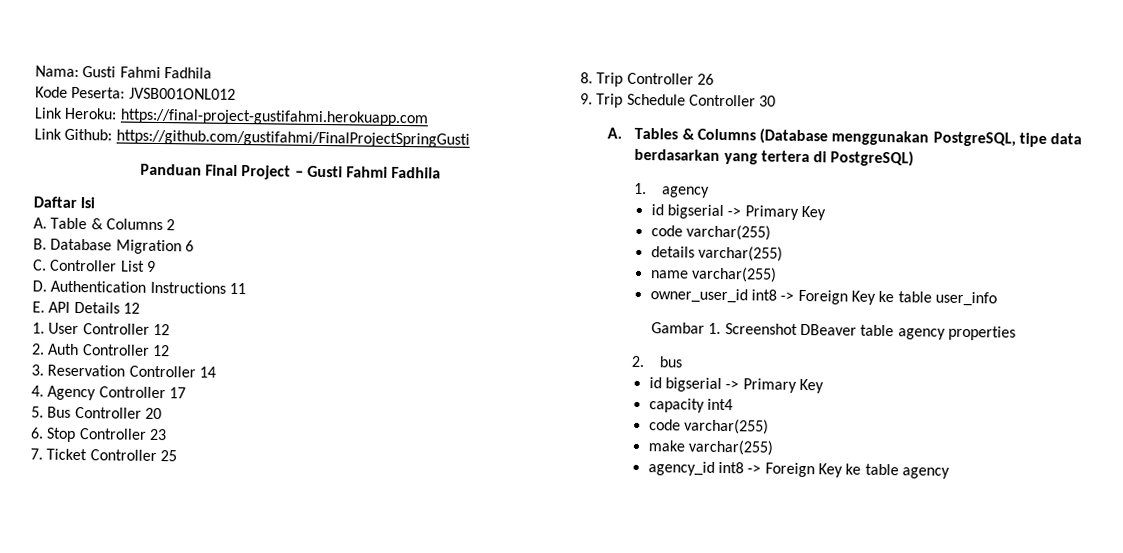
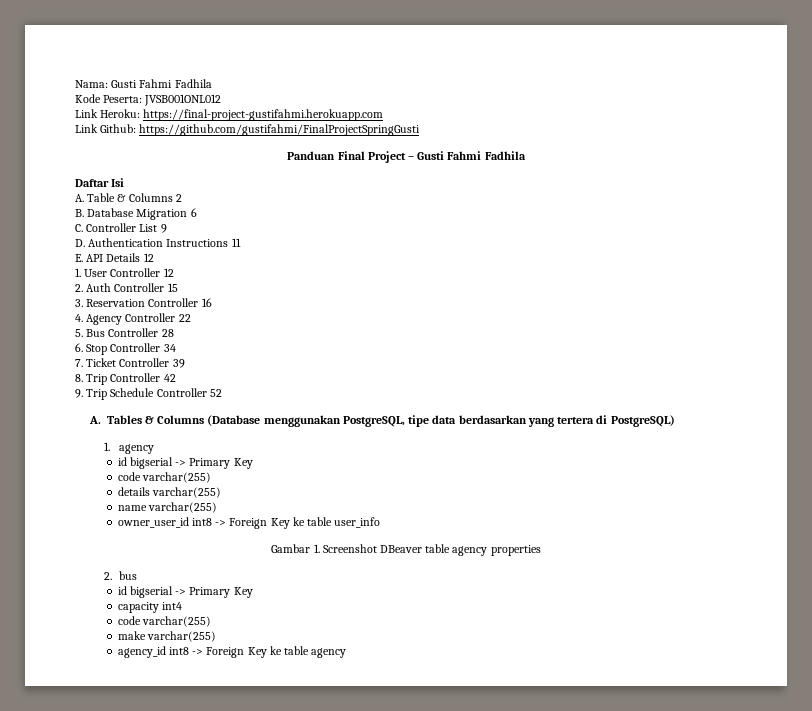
- 2. Auth Controller 12
+ 2. Auth Controller 15
- 3. Reservation Controller 14
+ 3. Reservation Controller 16
- 4. Agency Controller 17
+ 4. Agency Controller 22
- 5. Bus Controller 20
+ 5. Bus Controller 28
- 6. Stop Controller 23
+ 6. Stop Controller 34
- 7. Ticket Controller 25
+ 7. Ticket Controller 39
- 8. Trip Controller 26
+ 8. Trip Controller 42
- 9. Trip Schedule Controller 30
+ 9. Trip Schedule Controller 52

